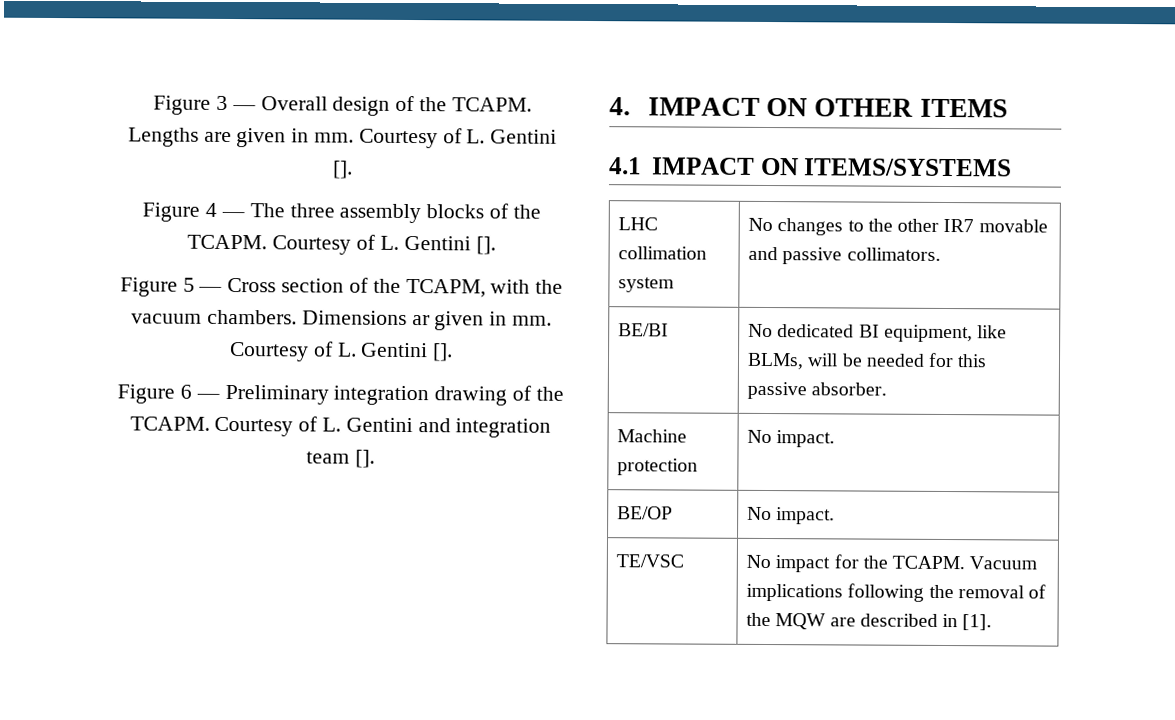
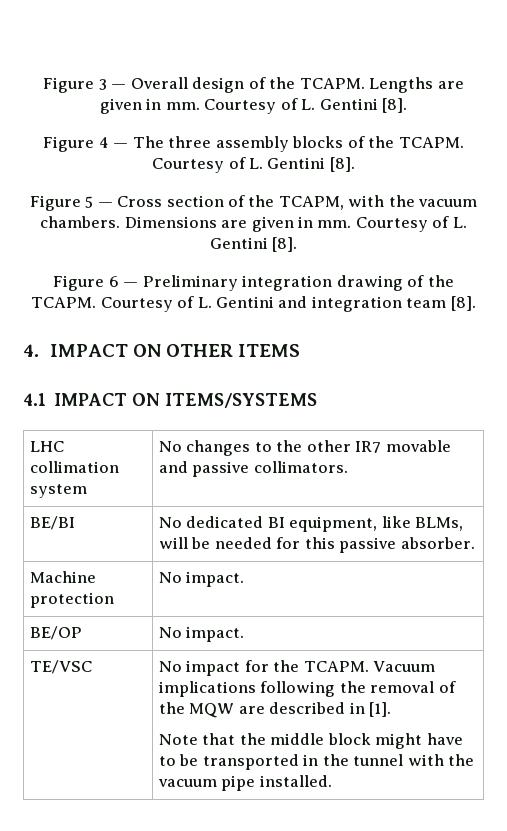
- Lengths are given in mm. Courtesy of L. Gentini [].
+ Lengths are given in mm. Courtesy of L. Gentini [8].
- Figure 4 — The three assembly blocks of the TCAPM. Courtesy of L. Gentini [].
+ Figure 4 — The three assembly blocks of the TCAPM. Courtesy of L. Gentini [8].
- Dimensions ar given in mm. Courtesy of L. Gentini [].
+ Dimensions are given in mm. Courtesy of L. Gentini [8].
- Courtesy of L. Gentini and integration team [].
+ Courtesy of L. Gentini and integration team [8].
  TE/VSC | No impact for the TCAPM. Vacuum implications following the removal of the MQW are described in [1].
+ Note that the middle block might have to be transported in the tunnel with the vacuum pipe installed.

